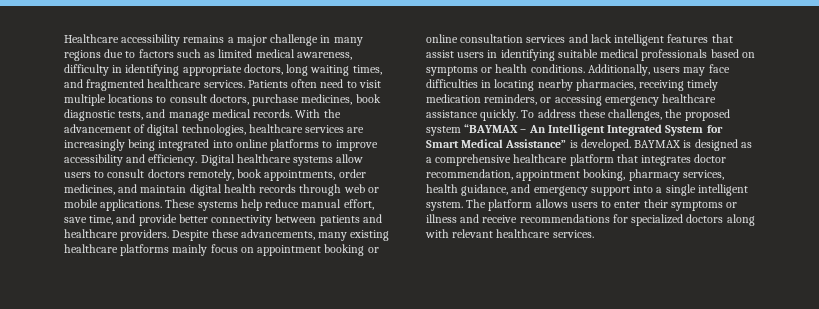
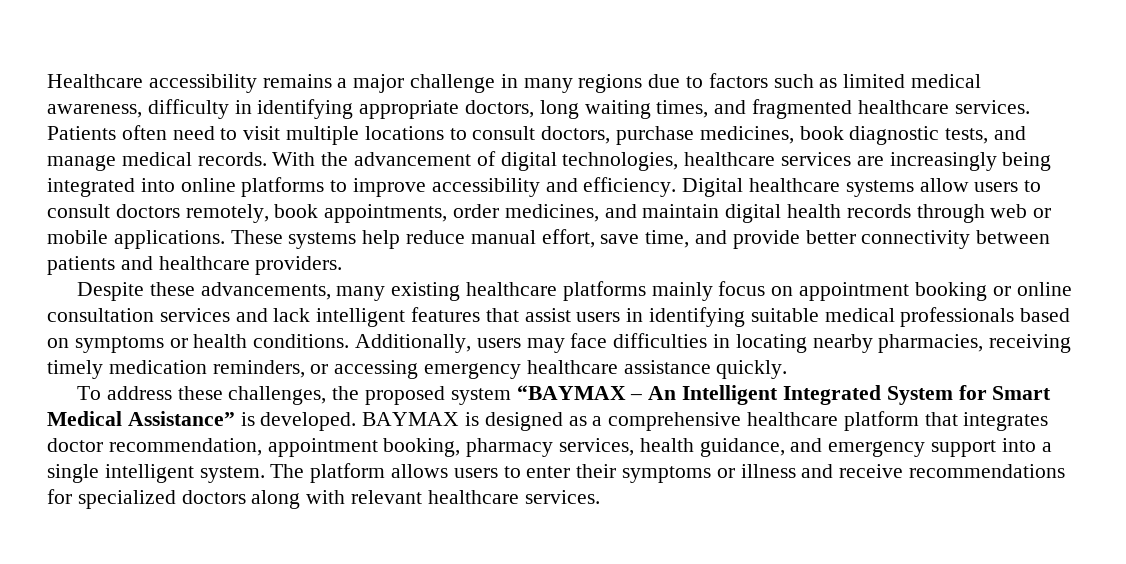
- These systems help reduce manual effort, save time, and provide better connectivity between patients and healthcare providers. Despite these advancements, many existing healthcare platforms mainly focus on appointment booking or online consultation services and lack intelligent features that assist users in identifying suitable medical professionals based on symptoms or health conditions.
+ These systems help reduce manual effort, save time, and provide better connectivity between patients and healthcare providers.
+ Despite these advancements, many existing healthcare platforms mainly focus on appointment booking or online consultation services and lack intelligent features that assist users in identifying suitable medical professionals based on symptoms or health conditions.
- Additionally, users may face difficulties in locating nearby pharmacies, receiving timely medication reminders, or accessing emergency healthcare assistance quickly. To address these challenges, the proposed system “BAYMAX – An Intelligent Integrated System for Smart Medical Assistance” is developed.
+ Additionally, users may face difficulties in locating nearby pharmacies, receiving timely medication reminders, or accessing emergency healthcare assistance quickly.
+ To address these challenges, the proposed system “BAYMAX – An Intelligent Integrated System for Smart Medical Assistance” is developed.

